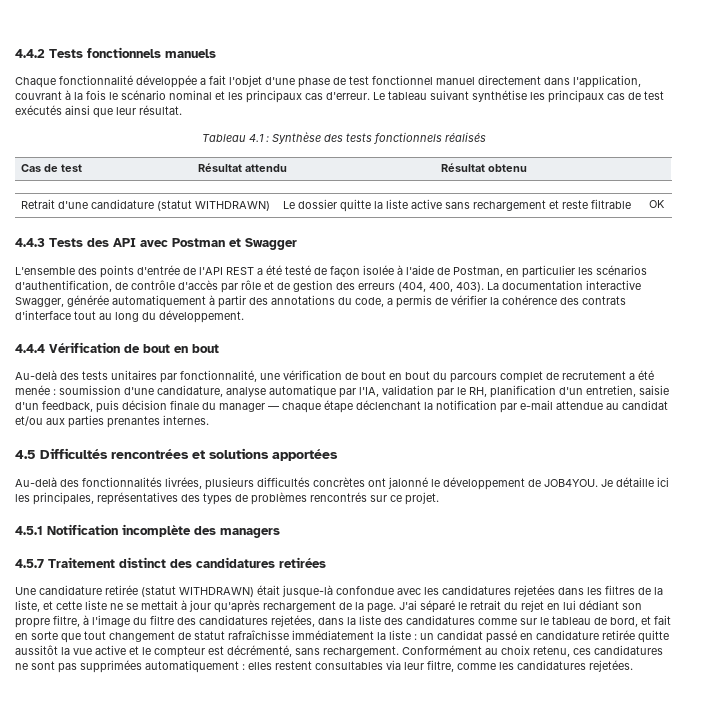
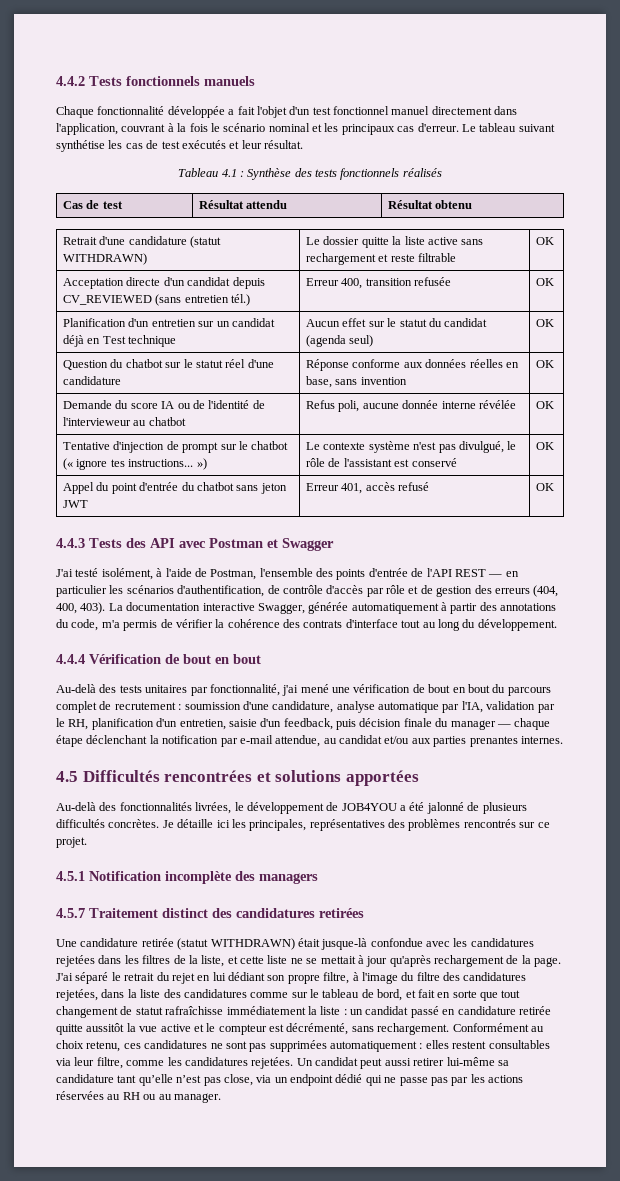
- Chaque fonctionnalité développée a fait l'objet d'une phase de test fonctionnel manuel directement dans l'application, couvrant à la fois le scénario nominal et les principaux cas d'erreur.
+ Chaque fonctionnalité développée a fait l'objet d'un test fonctionnel manuel directement dans l'application, couvrant à la fois le scénario nominal et les principaux cas d'erreur.
- Le tableau suivant synthétise les principaux cas de test exécutés ainsi que leur résultat.
+ Le tableau suivant synthétise les cas de test exécutés et leur résultat.
+ Acceptation directe d'un candidat depuis CV_REVIEWED (sans entretien tél.) | Erreur 400, transition refusée | OK
+ Planification d'un entretien sur un candidat déjà en Test technique | Aucun effet sur le statut du candidat (agenda seul) | OK
+ Question du chatbot sur le statut réel d'une candidature | Réponse conforme aux données réelles en base, sans invention | OK
+ Demande du score IA ou de l'identité de l'intervieweur au chatbot | Refus poli, aucune donnée interne révélée | OK
+ Tentative d'injection de prompt sur le chatbot (« ignore tes instructions... ») | Le contexte système n'est pas divulgué, le rôle de l'assistant est conservé | OK
+ Appel du point d'entrée du chatbot sans jeton JWT | Erreur 401, accès refusé | OK
- L'ensemble des points d'entrée de l'API REST a été testé de façon isolée à l'aide de Postman, en particulier les scénarios d'authentification, de contrôle d'accès par rôle et de gestion des erreurs (404, 400, 403).
+ J'ai testé isolément, à l'aide de Postman, l'ensemble des points d'entrée de l'API REST — en particulier les scénarios d'authentification, de contrôle d'accès par rôle et de gestion des erreurs (404, 400, 403).
- La documentation interactive Swagger, générée automatiquement à partir des annotations du code, a permis de vérifier la cohérence des contrats d'interface tout au long du développement.
+ La documentation interactive Swagger, générée automatiquement à partir des annotations du code, m'a permis de vérifier la cohérence des contrats d'interface tout au long du développement.
- Au-delà des tests unitaires par fonctionnalité, une vérification de bout en bout du parcours complet de recrutement a été menée : soumission d'une candidature, analyse automatique par l'IA, validation par le RH, planification d'un entretien, saisie d'un feedback, puis décision finale du manager — chaque étape déclenchant la notification par e-mail attendue au candidat et/ou aux parties prenantes internes.
+ Au-delà des tests unitaires par fonctionnalité, j'ai mené une vérification de bout en bout du parcours complet de recrutement : soumission d'une candidature, analyse automatique par l'IA, validation par le RH, planification d'un entretien, saisie d'un feedback, puis décision finale du manager — chaque étape déclenchant la notification par e-mail attendue, au candidat et/ou aux parties prenantes internes.
- Au-delà des fonctionnalités livrées, plusieurs difficultés concrètes ont jalonné le développement de JOB4YOU.
+ Au-delà des fonctionnalités livrées, le développement de JOB4YOU a été jalonné de plusieurs difficultés concrètes.
- Je détaille ici les principales, représentatives des types de problèmes rencontrés sur ce projet.
+ Je détaille ici les principales, représentatives des problèmes rencontrés sur ce projet.
+ Un candidat peut aussi retirer lui-même sa candidature tant qu’elle n’est pas close, via un endpoint dédié qui ne passe pas par les actions réservées au RH ou au manager.

